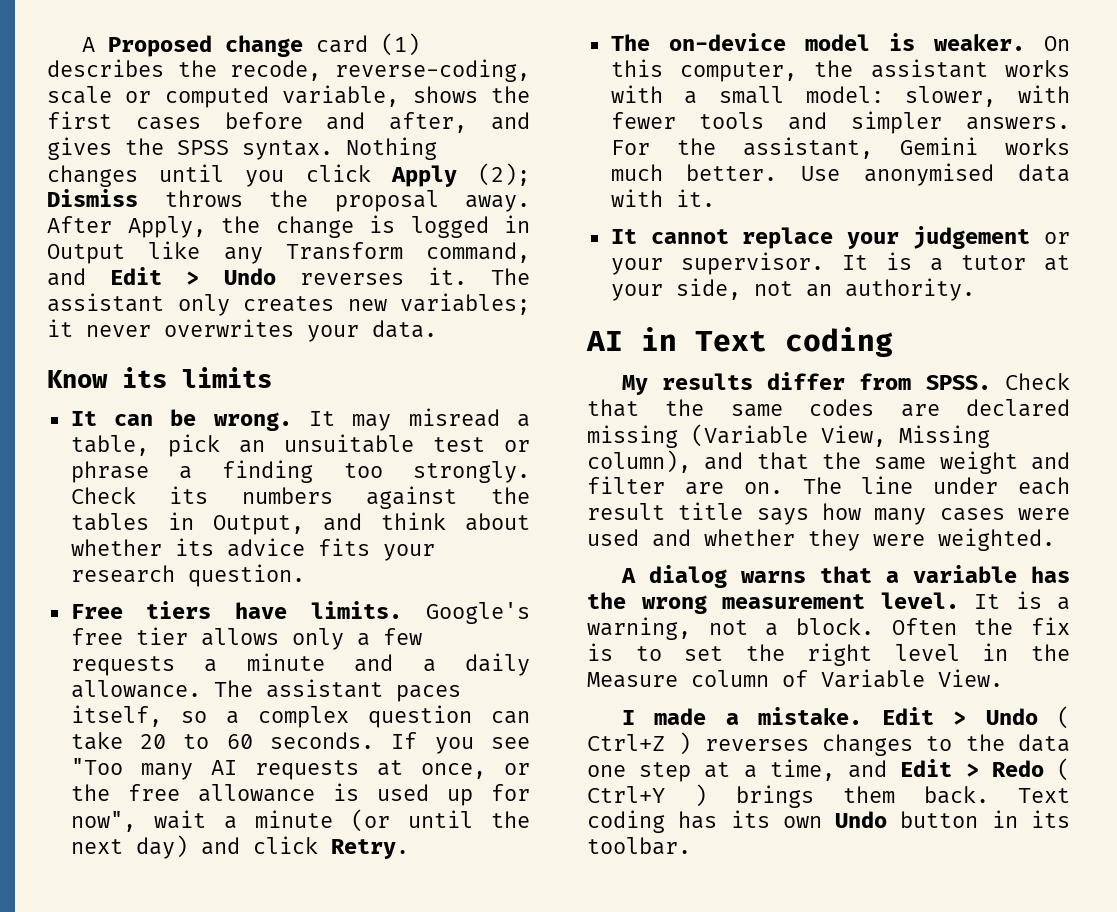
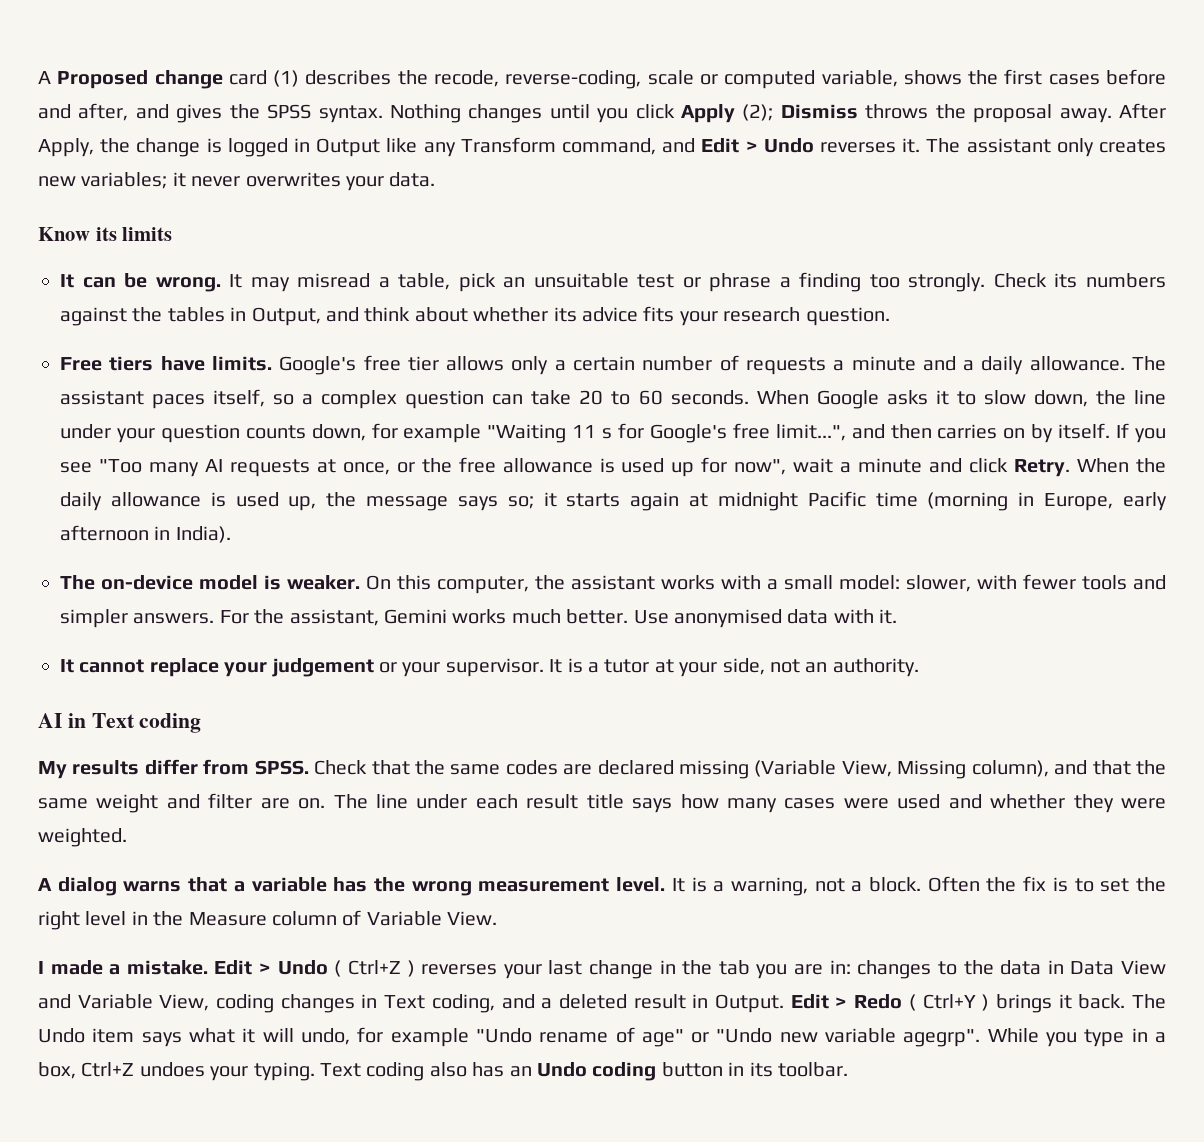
- Google's free tier allows only a few requests a minute and a daily allowance.
+ Google's free tier allows only a certain number of requests a minute and a daily allowance.
+ When Google asks it to slow down, the line under your question counts down, for example "Waiting 11 s for Google's free limit...", and then carries on by itself.
- If you see "Too many AI requests at once, or the free allowance is used up for now", wait a minute (or until the next day) and click Retry.
+ If you see "Too many AI requests at once, or the free allowance is used up for now", wait a minute and click Retry. When the daily allowance is used up, the message says so; it starts again at midnight Pacific time (morning in Europe, early afternoon in India).
- Edit > Undo ( Ctrl+Z ) reverses changes to the data one step at a time, and Edit > Redo ( Ctrl+Y ) brings them back. Text coding has its own Undo button in its toolbar.
+ Edit > Undo ( Ctrl+Z ) reverses your last change in the tab you are in: changes to the data in Data View and Variable View, coding changes in Text coding, and a deleted result in Output. Edit > Redo ( Ctrl+Y ) brings it back. The Undo item says what it will undo, for example "Undo rename of age" or "Undo new variable agegrp". While you type in a box, Ctrl+Z undoes your typing. Text coding also has an Undo coding button in its toolbar.

